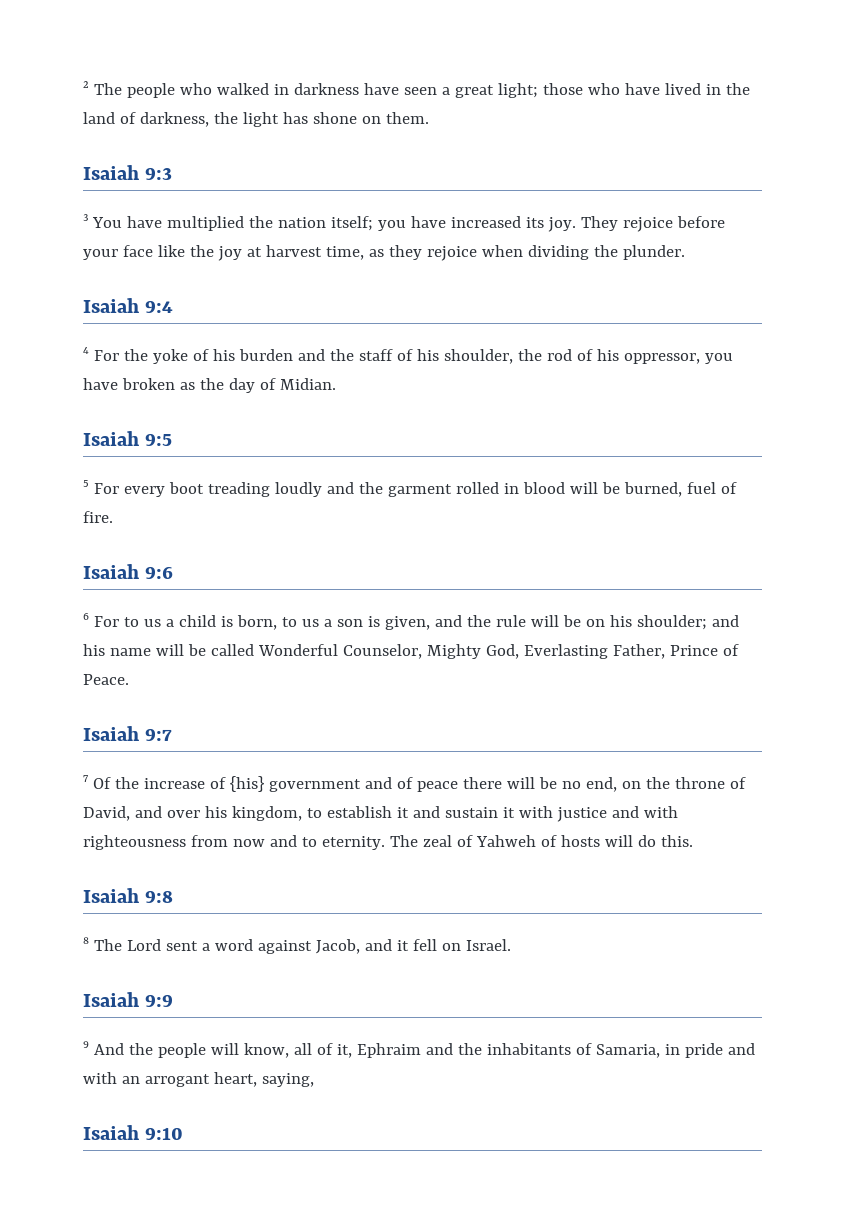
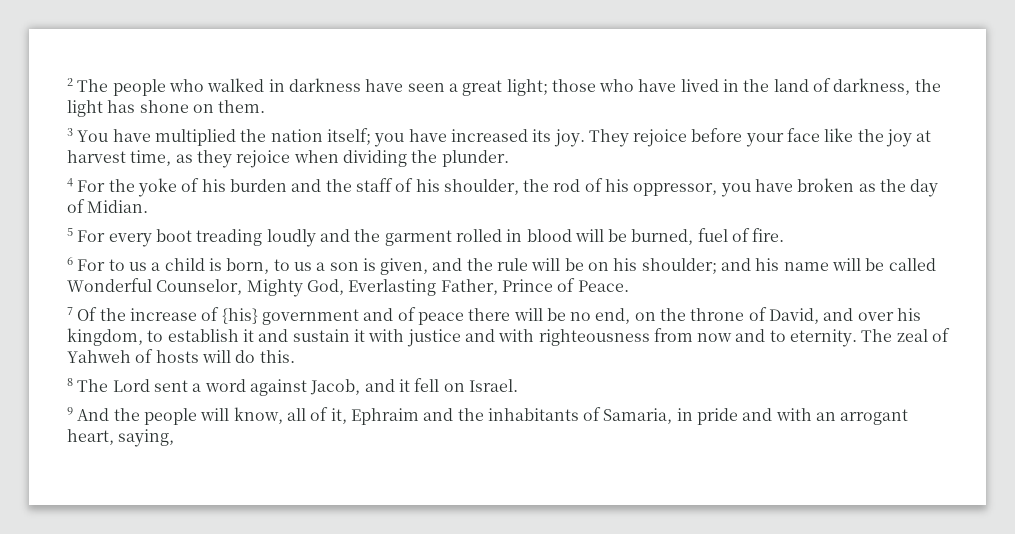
- Isaiah 9:3
- Isaiah 9:4
- Isaiah 9:5
- Isaiah 9:6
- Isaiah 9:7
- Isaiah 9:8
- Isaiah 9:9
- Isaiah 9:10

